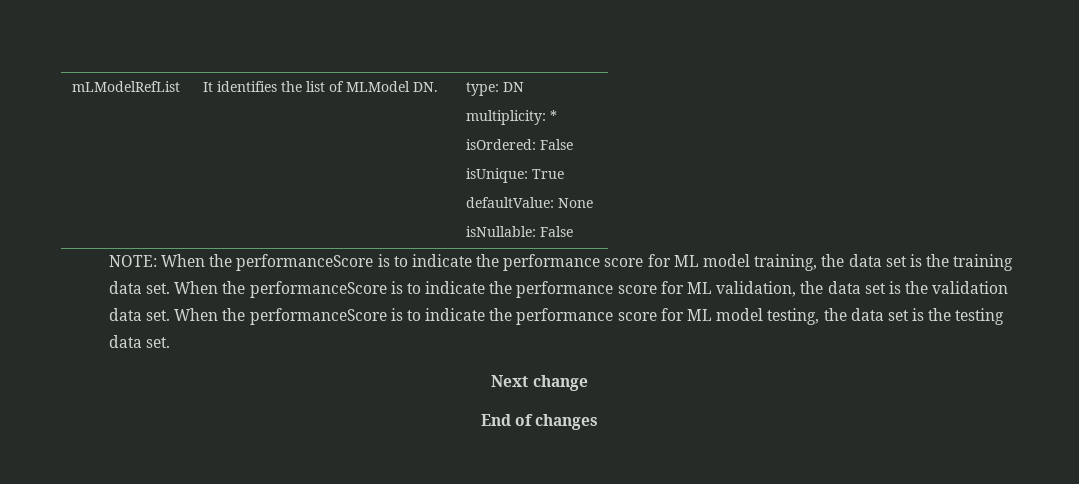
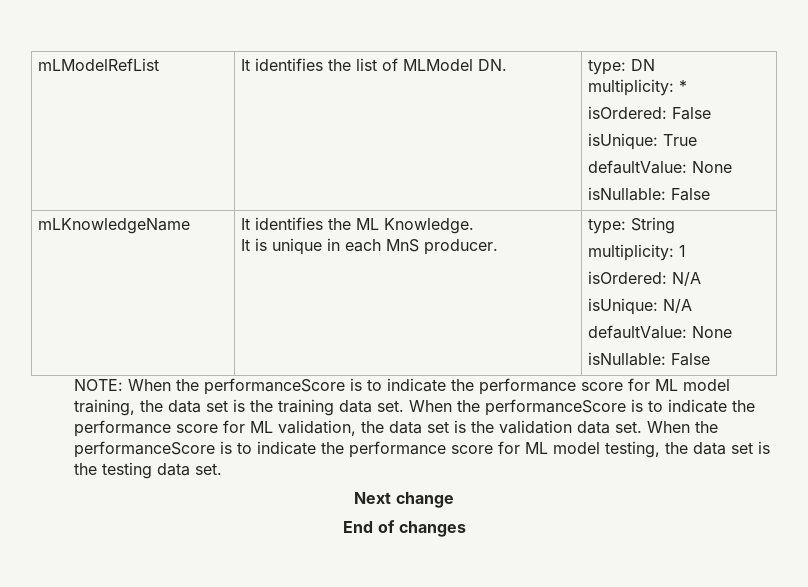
+ mLKnowledgeName | It identifies the ML Knowledge.
+ It is unique in each MnS producer. | type: String
+ multiplicity: 1
+ isOrdered: N/A
+ isUnique: N/A
+ defaultValue: None
+ isNullable: False

